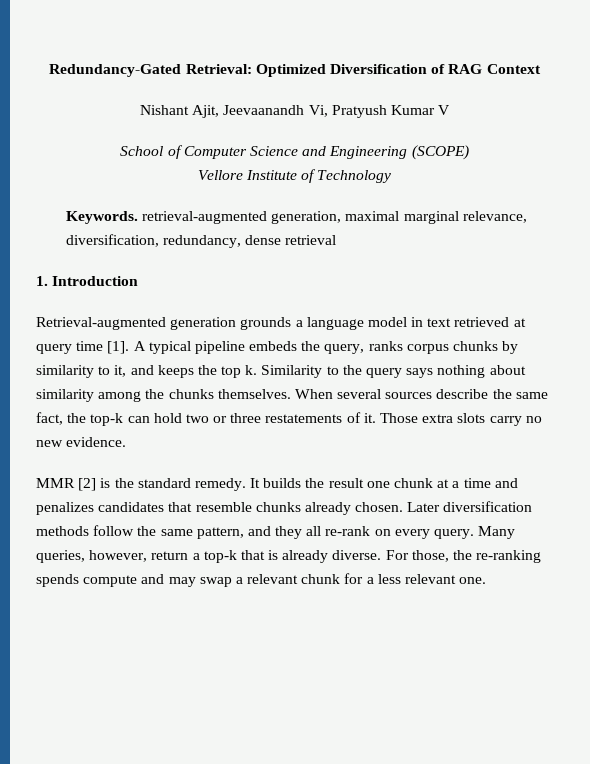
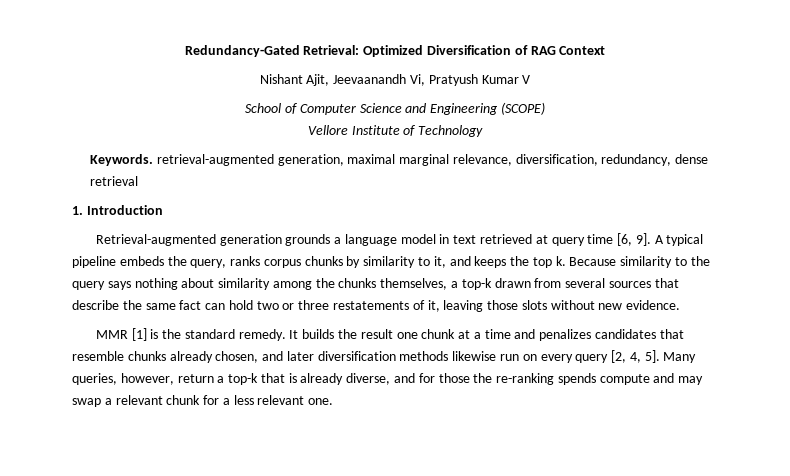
- Retrieval-augmented generation grounds a language model in text retrieved at query time [1].
+ Retrieval-augmented generation grounds a language model in text retrieved at query time [6, 9].
- Similarity to the query says nothing about similarity among the chunks themselves. When several sources describe the same fact, the top-k can hold two or three restatements of it. Those extra slots carry no new evidence.
+ Because similarity to the query says nothing about similarity among the chunks themselves, a top-k drawn from several sources that describe the same fact can hold two or three restatements of it, leaving those slots without new evidence.
- MMR [2] is the standard remedy.
+ MMR [1] is the standard remedy.
- It builds the result one chunk at a time and penalizes candidates that resemble chunks already chosen. Later diversification methods follow the same pattern, and they all re-rank on every query.
+ It builds the result one chunk at a time and penalizes candidates that resemble chunks already chosen, and later diversification methods likewise run on every query [2, 4, 5].
- Many queries, however, return a top-k that is already diverse. For those, the re-ranking spends compute and may swap a relevant chunk for a less relevant one.
+ Many queries, however, return a top-k that is already diverse, and for those the re-ranking spends compute and may swap a relevant chunk for a less relevant one.

